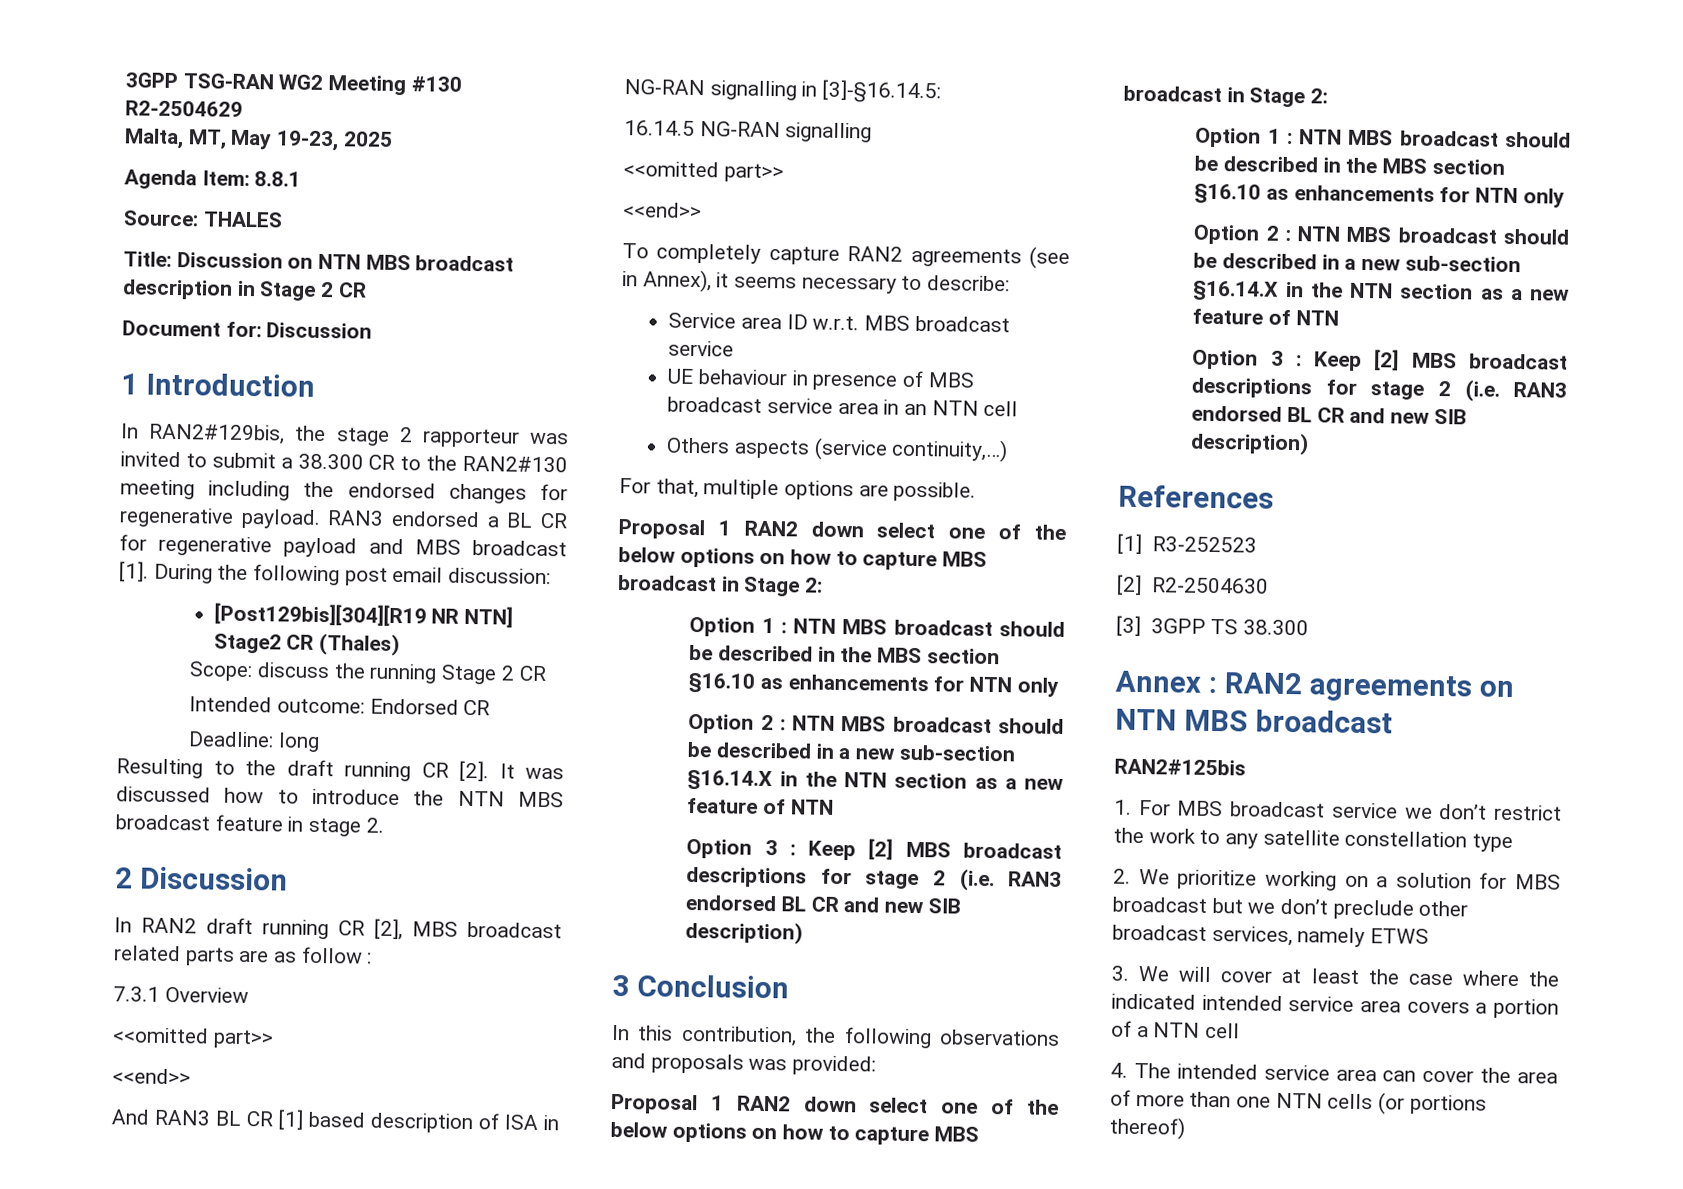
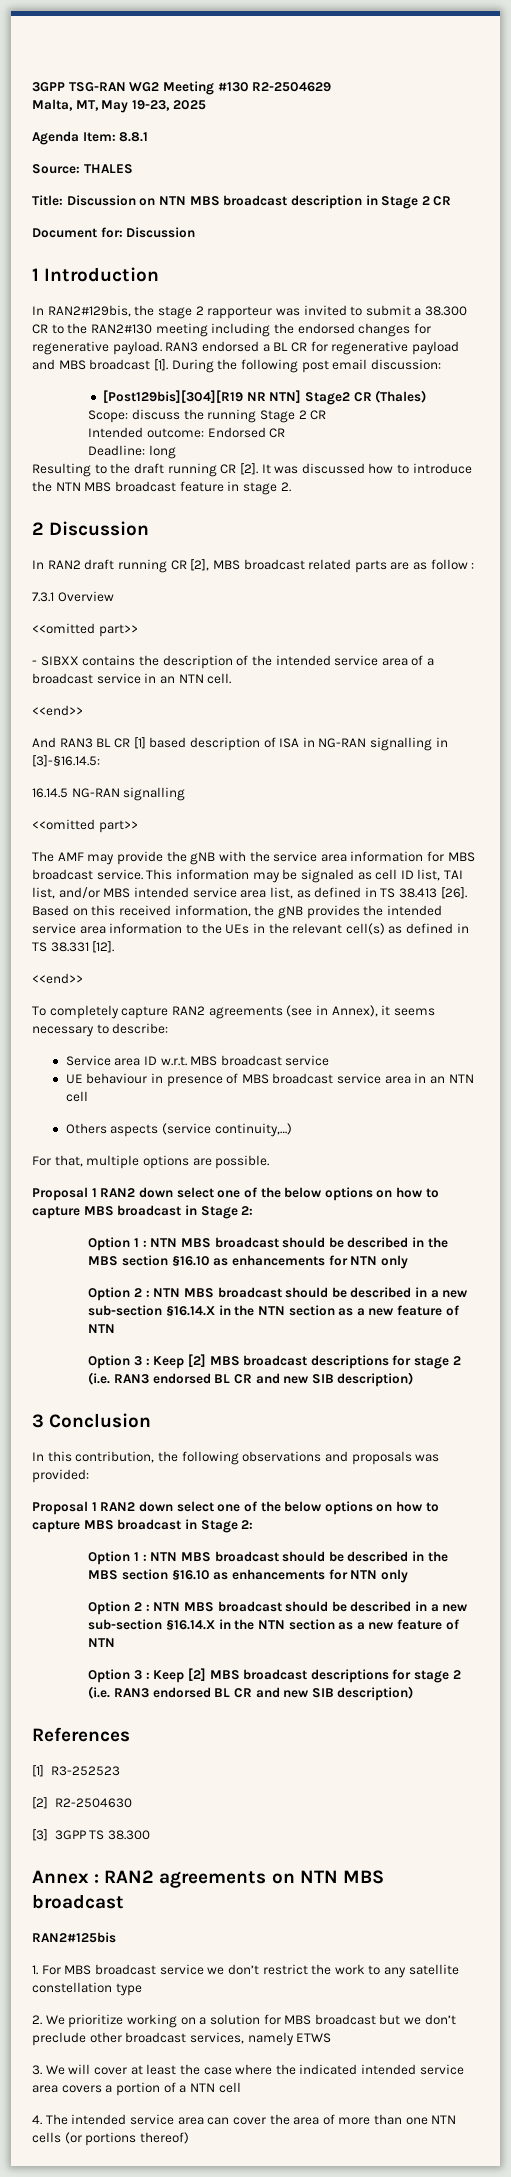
+ - SIBXX contains the description of the intended service area of a broadcast service in an NTN cell.
+ The AMF may provide the gNB with the service area information for MBS broadcast service. This information may be signaled as cell ID list, TAI list, and/or MBS intended service area list, as defined in TS 38.413 [26]. Based on this received information, the gNB provides the intended service area information to the UEs in the relevant cell(s) as defined in TS 38.331 [12].

